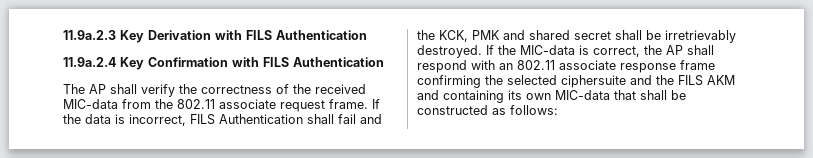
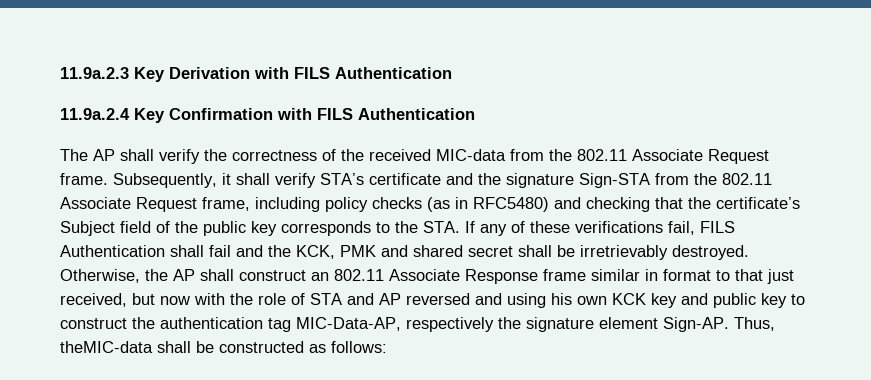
- The AP shall verify the correctness of the received MIC-data from the 802.11 associate request frame. If the data is incorrect, FILS Authentication shall fail and the KCK, PMK and shared secret shall be irretrievably destroyed.
+ The AP shall verify the correctness of the received MIC-data from the 802.11 Associate Request frame. Subsequently, it shall verify STA’s certificate and the signature Sign-STA from the 802.11 Associate Request frame, including policy checks (as in RFC5480) and checking that the certificate’s Subject field of the public key corresponds to the STA. If any of these verifications fail, FILS Authentication shall fail and the KCK, PMK and shared secret shall be irretrievably destroyed.
- If the MIC-data is correct, the AP shall respond with an 802.11 associate response frame confirming the selected ciphersuite and the FILS AKM and containing its own MIC-data that shall be constructed as follows:
+ Otherwise, the AP shall construct an 802.11 Associate Response frame similar in format to that just received, but now with the role of STA and AP reversed and using his own KCK key and public key to construct the authentication tag MIC-Data-AP, respectively the signature element Sign-AP. Thus, theMIC-data shall be constructed as follows:

